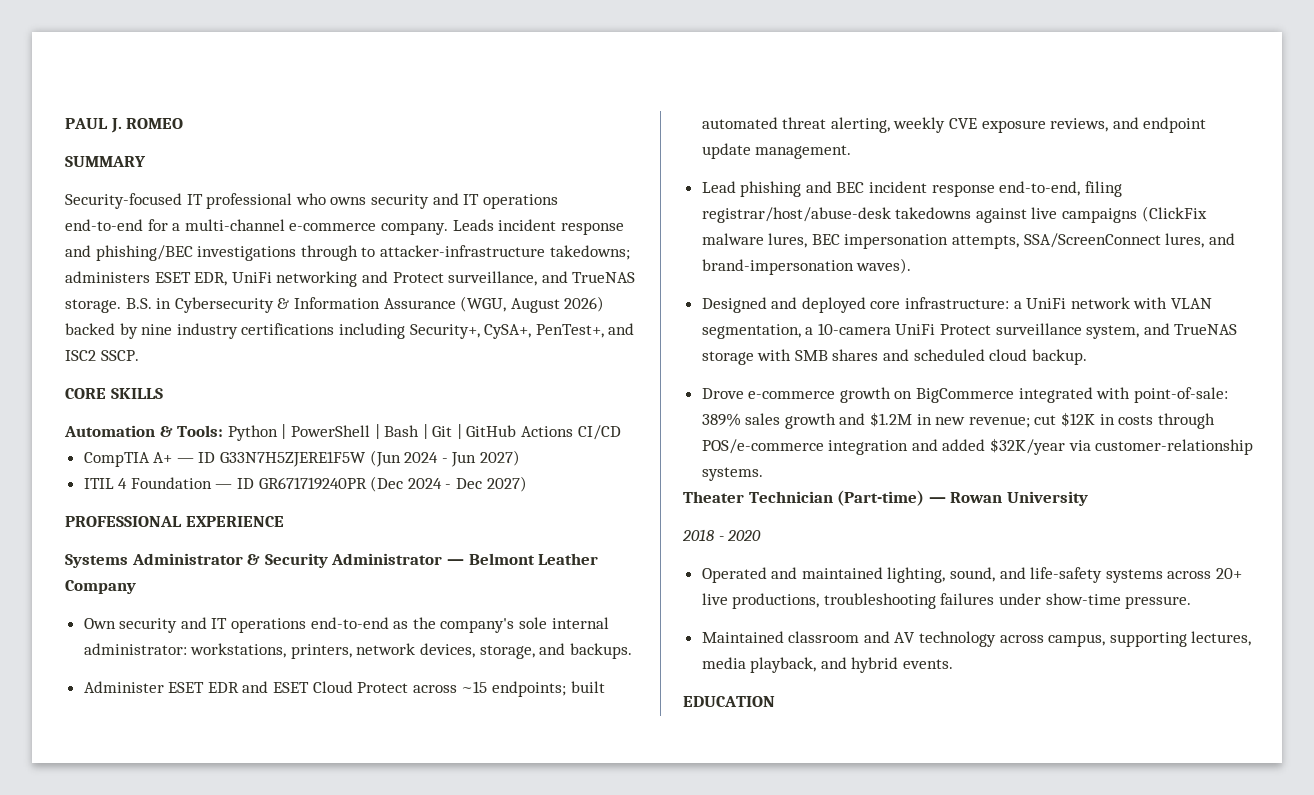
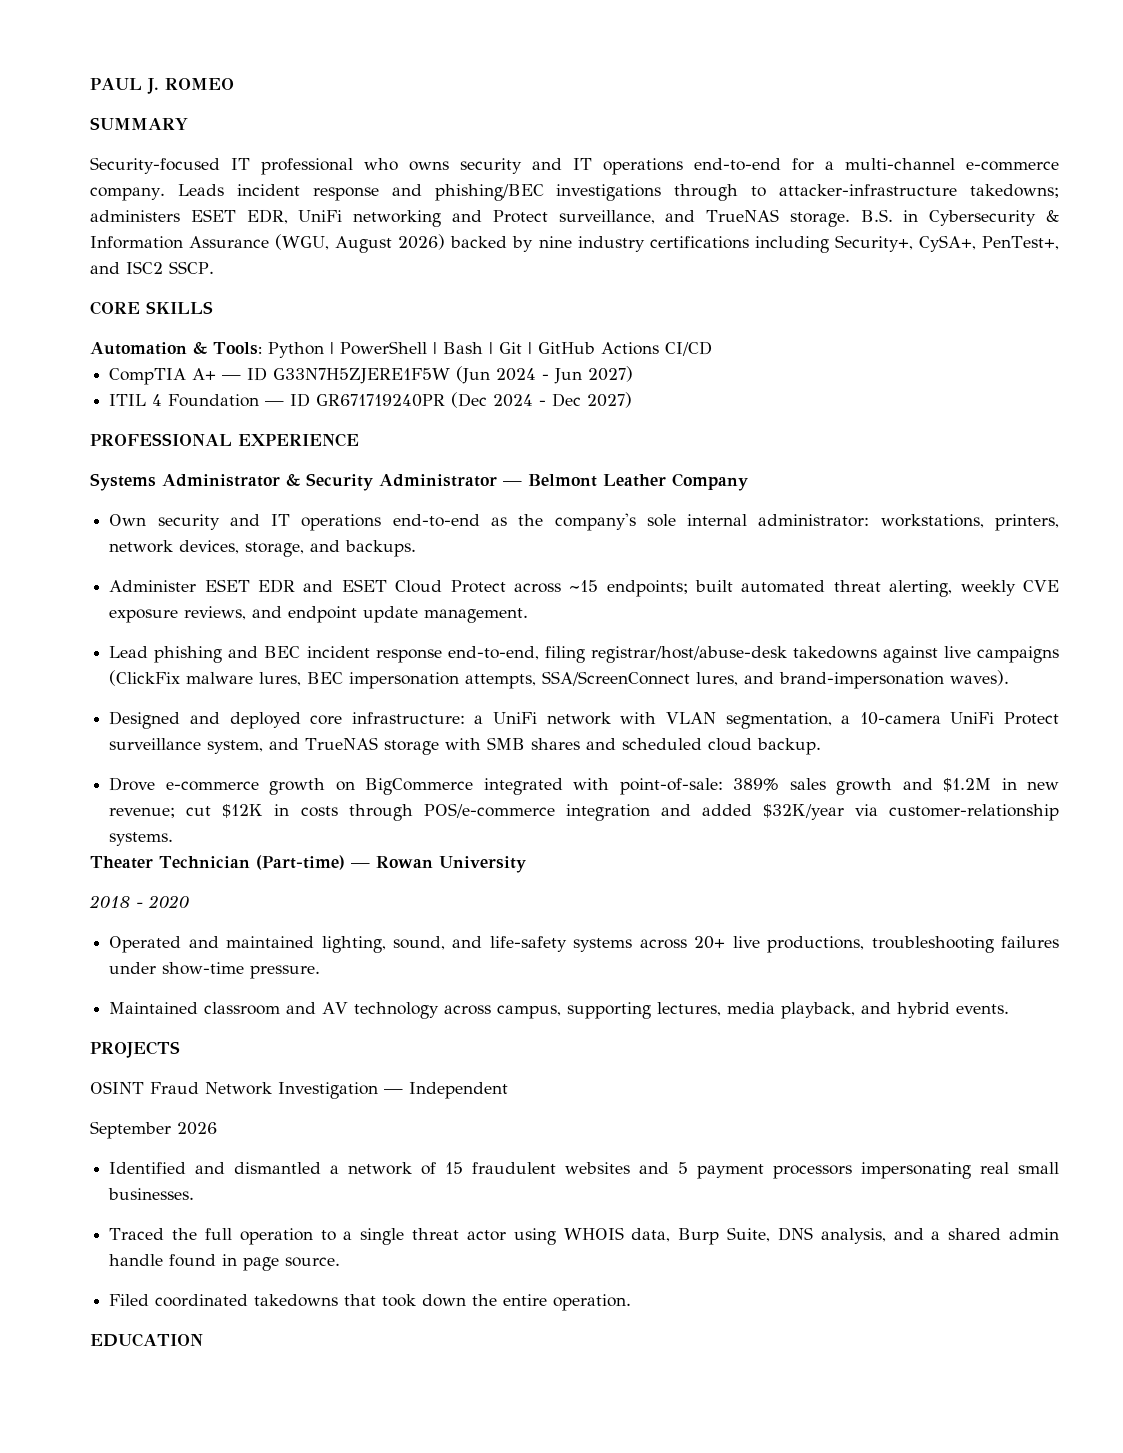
+ PROJECTS
+ OSINT Fraud Network Investigation — Independent
+ September 2026
+ Identified and dismantled a network of 15 fraudulent websites and 5 payment processors impersonating real small businesses.
+ Traced the full operation to a single threat actor using WHOIS data, Burp Suite, DNS analysis, and a shared admin handle found in page source.
+ Filed coordinated takedowns that took down the entire operation.

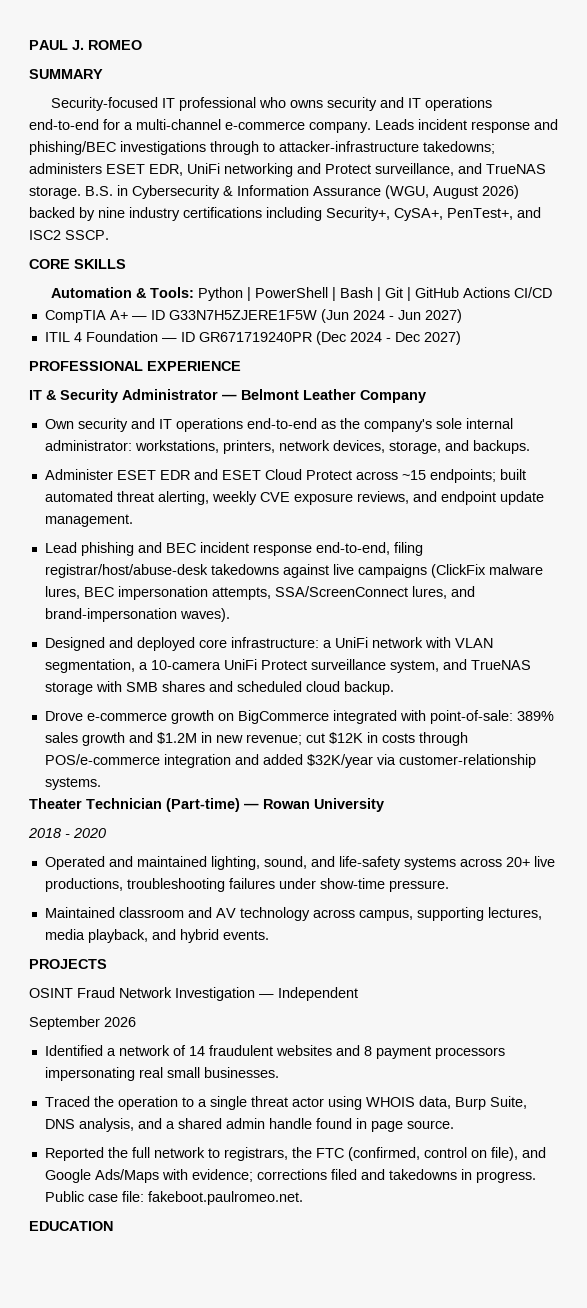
- Systems Administrator & Security Administrator — Belmont Leather Company
+ IT & Security Administrator — Belmont Leather Company
- Identified and dismantled a network of 15 fraudulent websites and 5 payment processors impersonating real small businesses.
+ Identified a network of 14 fraudulent websites and 8 payment processors impersonating real small businesses.
- Traced the full operation to a single threat actor using WHOIS data, Burp Suite, DNS analysis, and a shared admin handle found in page source.
+ Traced the operation to a single threat actor using WHOIS data, Burp Suite, DNS analysis, and a shared admin handle found in page source.
- Filed coordinated takedowns that took down the entire operation.
+ Reported the full network to registrars, the FTC (confirmed, control on file), and Google Ads/Maps with evidence; corrections filed and takedowns in progress. Public case file: fakeboot.paulromeo.net.

